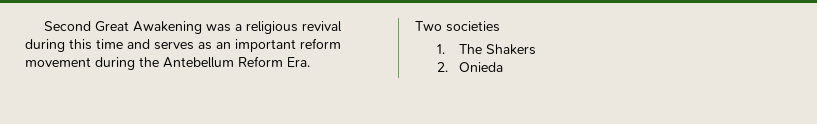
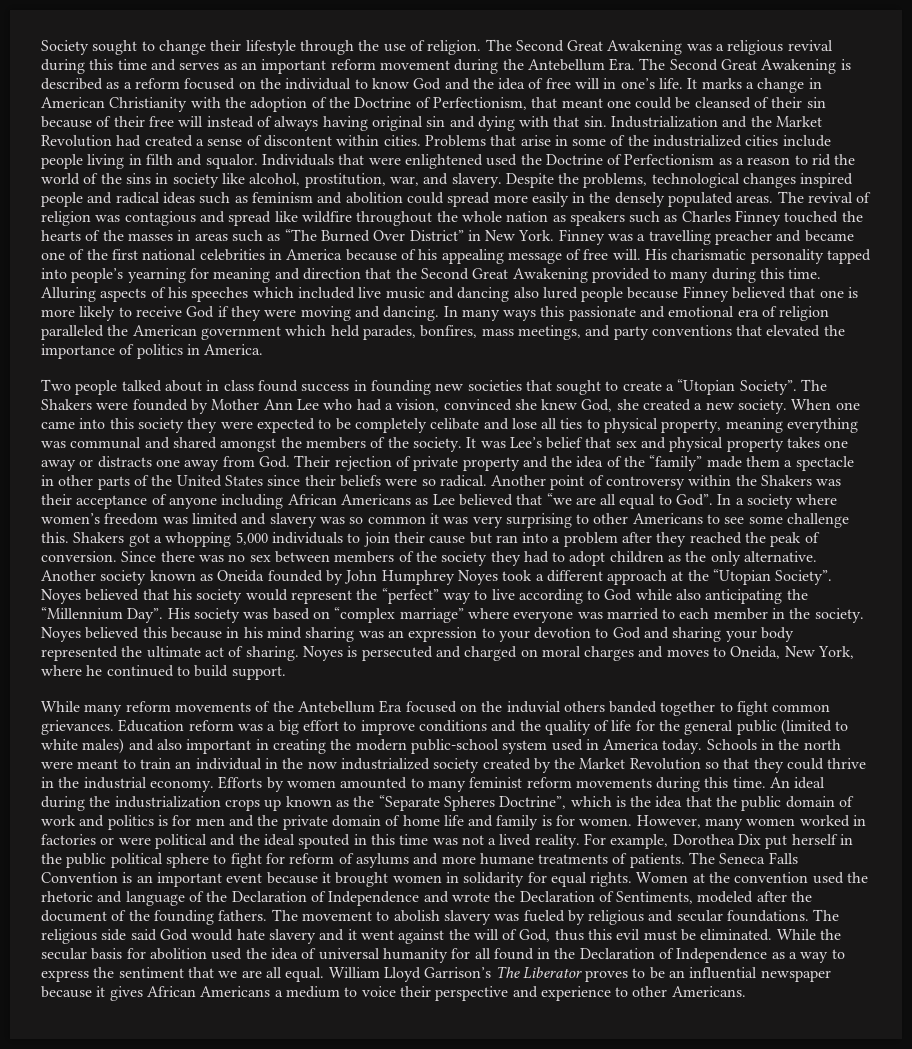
- Second Great Awakening was a religious revival during this time and serves as an important reform movement during the Antebellum Reform Era.
- Two societies
- 1. The Shakers
- 2. Onieda
+ Society sought to change their lifestyle through the use of religion. The Second Great Awakening was a religious revival during this time and serves as an important reform movement during the Antebellum Era. The Second Great Awakening is described as a reform focused on the individual to know God and the idea of free will in one’s life. It marks a change in American Christianity with the adoption of the Doctrine of Perfectionism, that meant one could be cleansed of their sin because of their free will instead of always having original sin and dying with that sin. Industrialization and the Market Revolution had created a sense of discontent within cities. Problems that arise in some of the industrialized cities include people living in filth and squalor. Individuals that were enlightened used the Doctrine of Perfectionism as a reason to rid the world of the sins in society like alcohol, prostitution, war, and slavery. Despite the problems, technological changes inspired people and radical ideas such as feminism and abolition could spread more easily in the densely populated areas. The revival of religion was contagious and spread like wildfire throughout the whole nation as speakers such as Charles Finney touched the hearts of the masses in areas such as “The Burned Over District” in New York. Finney was a travelling preacher and became one of the first national celebrities in America because of his appealing message of free will. His charismatic personality tapped into people’s yearning for meaning and direction that the Second Great Awakening provided to many during this time. Alluring aspects of his speeches which included live music and dancing also lured people because Finney believed that one is more likely to receive God if they were moving and dancing. In many ways this passionate and emotional era of religion paralleled the American government which held parades, bonfires, mass meetings, and party conventions that elevated the importance of politics in America.
+ Two people talked about in class found success in founding new societies that sought to create a “Utopian Society”. The Shakers were founded by Mother Ann Lee who had a vision, convinced she knew God, she created a new society. When one came into this society they were expected to be completely celibate and lose all ties to physical property, meaning everything was communal and shared amongst the members of the society. It was Lee’s belief that sex and physical property takes one away or distracts one away from God. Their rejection of private property and the idea of the “family” made them a spectacle in other parts of the United States since their beliefs were so radical. Another point of controversy within the Shakers was their acceptance of anyone including African Americans as Lee believed that “we are all equal to God”. In a society where women’s freedom was limited and slavery was so common it was very surprising to other Americans to see some challenge this. Shakers got a whopping 5,000 individuals to join their cause but ran into a problem after they reached the peak of conversion. Since there was no sex between members of the society they had to adopt children as the only alternative. Another society known as Oneida founded by John Humphrey Noyes took a different approach at the “Utopian Society”. Noyes believed that his society would represent the “perfect” way to live according to God while also anticipating the “Millennium Day”. His society was based on “complex marriage” where everyone was married to each member in the society. Noyes believed this because in his mind sharing was an expression to your devotion to God and sharing your body represented the ultimate act of sharing. Noyes is persecuted and charged on moral charges and moves to Oneida, New York, where he continued to build support.
+ While many reform movements of the Antebellum Era focused on the induvial others banded together to fight common grievances. Education reform was a big effort to improve conditions and the quality of life for the general public (limited to white males) and also important in creating the modern public-school system used in America today. Schools in the north were meant to train an individual in the now industrialized society created by the Market Revolution so that they could thrive in the industrial economy. Efforts by women amounted to many feminist reform movements during this time. An ideal during the industrialization crops up known as the “Separate Spheres Doctrine”, which is the idea that the public domain of work and politics is for men and the private domain of home life and family is for women. However, many women worked in factories or were political and the ideal spouted in this time was not a lived reality. For example, Dorothea Dix put herself in the public political sphere to fight for reform of asylums and more humane treatments of patients. The Seneca Falls Convention is an important event because it brought women in solidarity for equal rights. Women at the convention used the rhetoric and language of the Declaration of Independence and wrote the Declaration of Sentiments, modeled after the document of the founding fathers. The movement to abolish slavery was fueled by religious and secular foundations. The religious side said God would hate slavery and it went against the will of God, thus this evil must be eliminated. While the secular basis for abolition used the idea of universal humanity for all found in the Declaration of Independence as a way to express the sentiment that we are all equal. William Lloyd Garrison’s The Liberator proves to be an influential newspaper because it gives African Americans a medium to voice their perspective and experience to other Americans.

